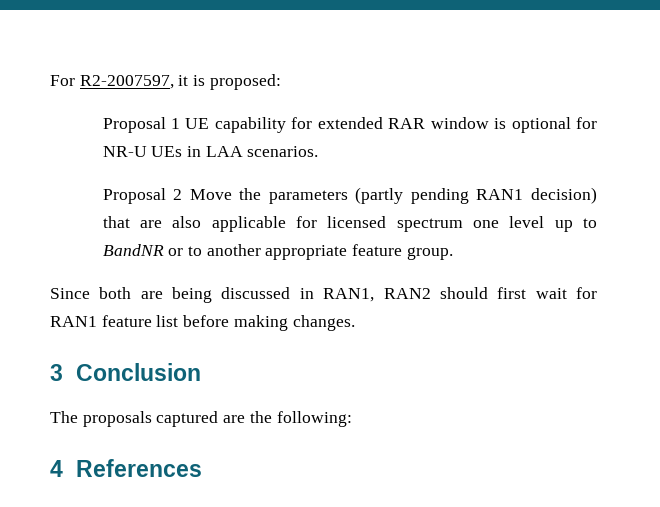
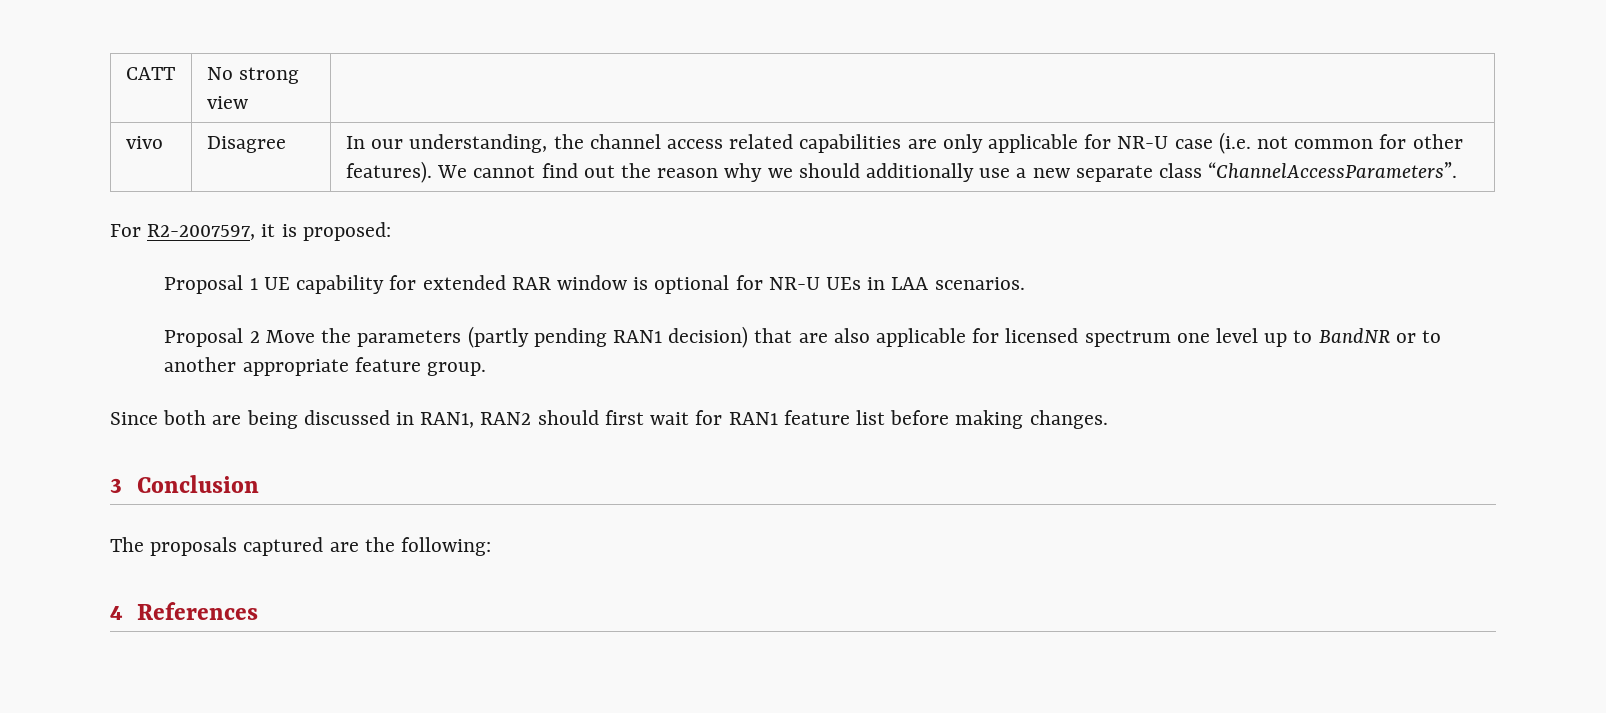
+ CATT | No strong view |
+ vivo | Disagree | In our understanding, the channel access related capabilities are only applicable for NR-U case (i.e. not common for other features). We cannot find out the reason why we should additionally use a new separate class “ChannelAccessParameters”.

